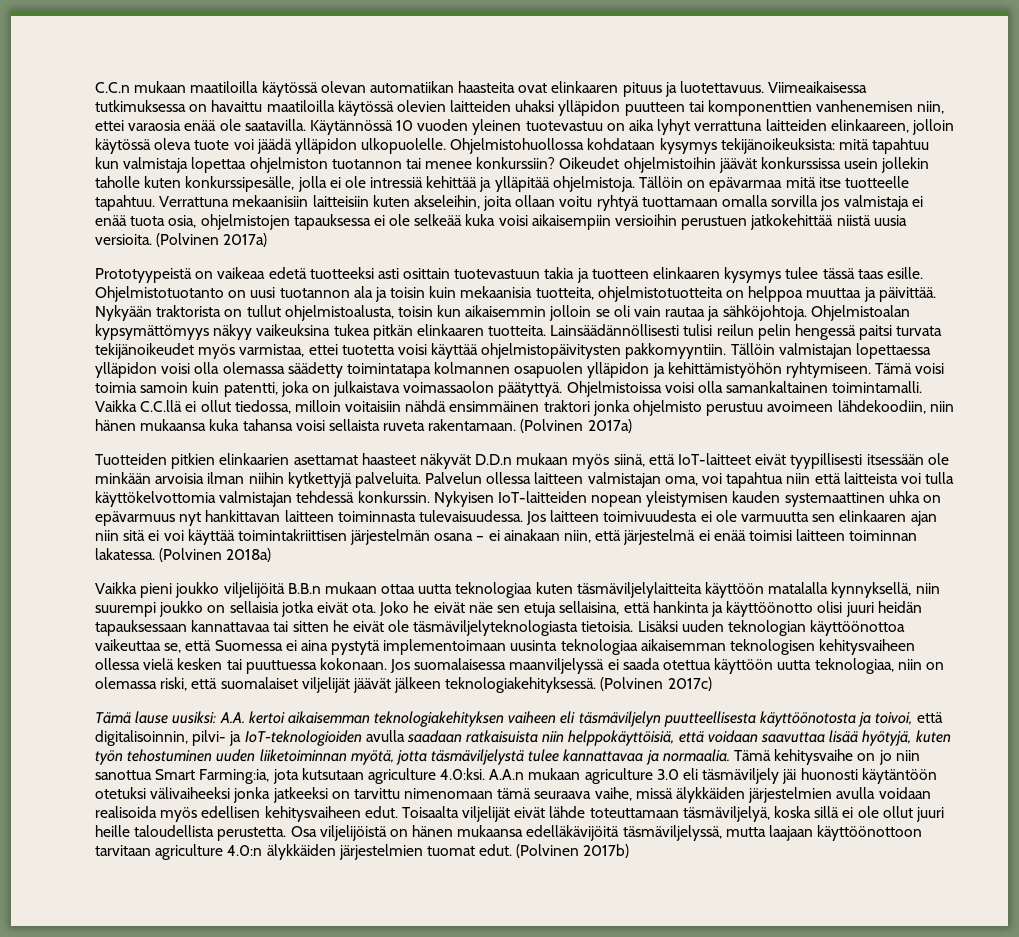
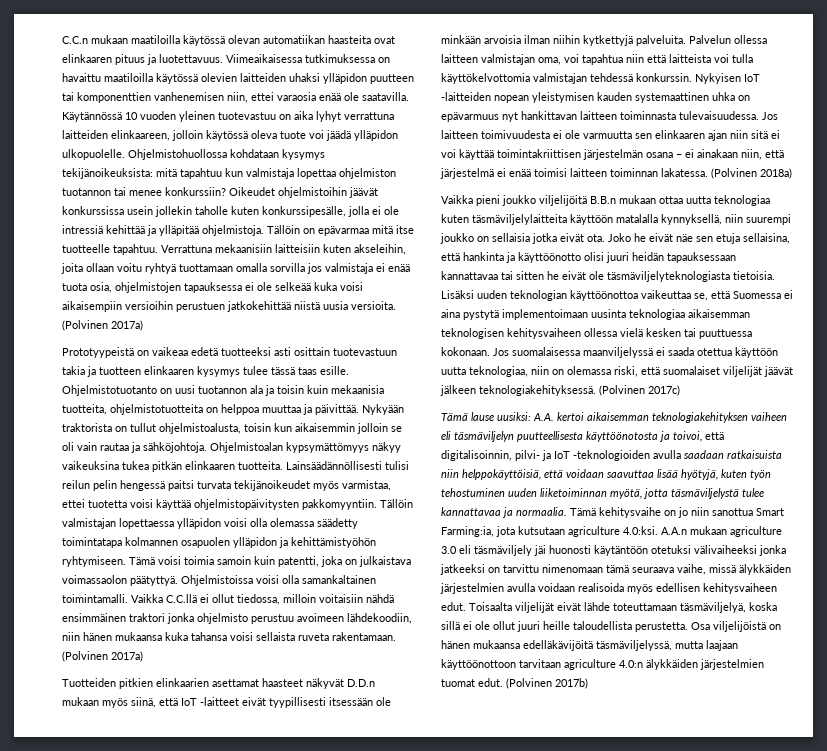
- Tuotteiden pitkien elinkaarien asettamat haasteet näkyvät D.D.n mukaan myös siinä, että IoT-laitteet eivät tyypillisesti itsessään ole minkään arvoisia ilman niihin kytkettyjä palveluita.
+ Tuotteiden pitkien elinkaarien asettamat haasteet näkyvät D.D.n mukaan myös siinä, että IoT -laitteet eivät tyypillisesti itsessään ole minkään arvoisia ilman niihin kytkettyjä palveluita.
- Nykyisen IoT-laitteiden nopean yleistymisen kauden systemaattinen uhka on epävarmuus nyt hankittavan laitteen toiminnasta tulevaisuudessa.
+ Nykyisen IoT -laitteiden nopean yleistymisen kauden systemaattinen uhka on epävarmuus nyt hankittavan laitteen toiminnasta tulevaisuudessa.
- Tämä lause uusiksi: A.A. kertoi aikaisemman teknologiakehityksen vaiheen eli täsmäviljelyn puutteellisesta käyttöönotosta ja toivoi, että digitalisoinnin, pilvi- ja IoT-teknologioiden avulla saadaan ratkaisuista niin helppokäyttöisiä, että voidaan saavuttaa lisää hyötyjä, kuten työn tehostuminen uuden liiketoiminnan myötä, jotta täsmäviljelystä tulee kannattavaa ja normaalia.
+ Tämä lause uusiksi: A.A. kertoi aikaisemman teknologiakehityksen vaiheen eli täsmäviljelyn puutteellisesta käyttöönotosta ja toivoi, että digitalisoinnin, pilvi- ja IoT -teknologioiden avulla saadaan ratkaisuista niin helppokäyttöisiä, että voidaan saavuttaa lisää hyötyjä, kuten työn tehostuminen uuden liiketoiminnan myötä, jotta täsmäviljelystä tulee kannattavaa ja normaalia.

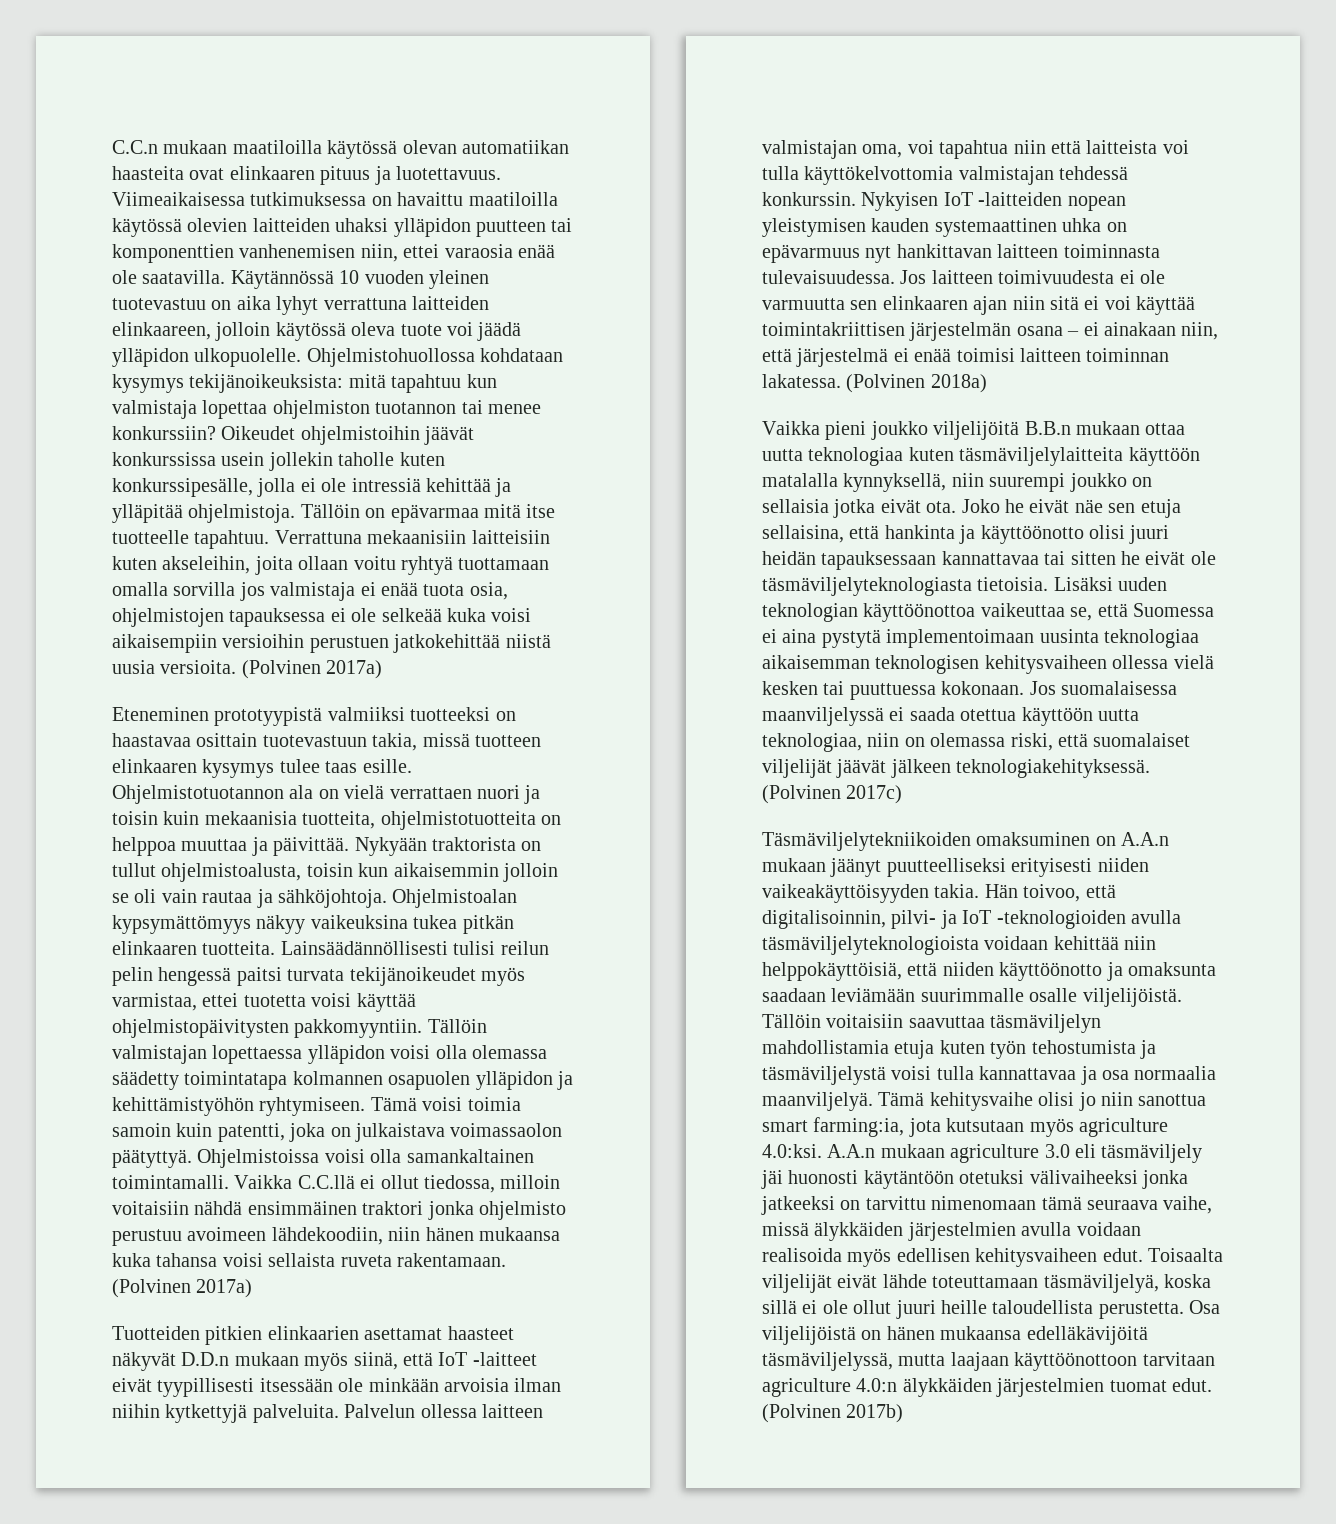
- Prototyypeistä on vaikeaa edetä tuotteeksi asti osittain tuotevastuun takia ja tuotteen elinkaaren kysymys tulee tässä taas esille.
+ Eteneminen prototyypistä valmiiksi tuotteeksi on haastavaa osittain tuotevastuun takia, missä tuotteen elinkaaren kysymys tulee taas esille.
- Ohjelmistotuotanto on uusi tuotannon ala ja toisin kuin mekaanisia tuotteita, ohjelmistotuotteita on helppoa muuttaa ja päivittää.
+ Ohjelmistotuotannon ala on vielä verrattaen nuori ja toisin kuin mekaanisia tuotteita, ohjelmistotuotteita on helppoa muuttaa ja päivittää.
- Tämä lause uusiksi: A.A. kertoi aikaisemman teknologiakehityksen vaiheen eli täsmäviljelyn puutteellisesta käyttöönotosta ja toivoi, että digitalisoinnin, pilvi- ja IoT -teknologioiden avulla saadaan ratkaisuista niin helppokäyttöisiä, että voidaan saavuttaa lisää hyötyjä, kuten työn tehostuminen uuden liiketoiminnan myötä, jotta täsmäviljelystä tulee kannattavaa ja normaalia.
+ Täsmäviljelytekniikoiden omaksuminen on A.A.n mukaan jäänyt puutteelliseksi erityisesti niiden vaikeakäyttöisyyden takia. Hän toivoo, että digitalisoinnin, pilvi- ja IoT -teknologioiden avulla täsmäviljelyteknologioista voidaan kehittää niin helppokäyttöisiä, että niiden käyttöönotto ja omaksunta saadaan leviämään suurimmalle osalle viljelijöistä. Tällöin voitaisiin saavuttaa täsmäviljelyn mahdollistamia etuja kuten työn tehostumista ja täsmäviljelystä voisi tulla kannattavaa ja osa normaalia maanviljelyä.
- Tämä kehitysvaihe on jo niin sanottua Smart Farming:ia, jota kutsutaan agriculture 4.0:ksi. A.A.n mukaan agriculture 3.0 eli täsmäviljely jäi huonosti käytäntöön otetuksi välivaiheeksi jonka jatkeeksi on tarvittu nimenomaan tämä seuraava vaihe, missä älykkäiden järjestelmien avulla voidaan realisoida myös edellisen kehitysvaiheen edut.
+ Tämä kehitysvaihe olisi jo niin sanottua smart farming:ia, jota kutsutaan myös agriculture 4.0:ksi. A.A.n mukaan agriculture 3.0 eli täsmäviljely jäi huonosti käytäntöön otetuksi välivaiheeksi jonka jatkeeksi on tarvittu nimenomaan tämä seuraava vaihe, missä älykkäiden järjestelmien avulla voidaan realisoida myös edellisen kehitysvaiheen edut.

